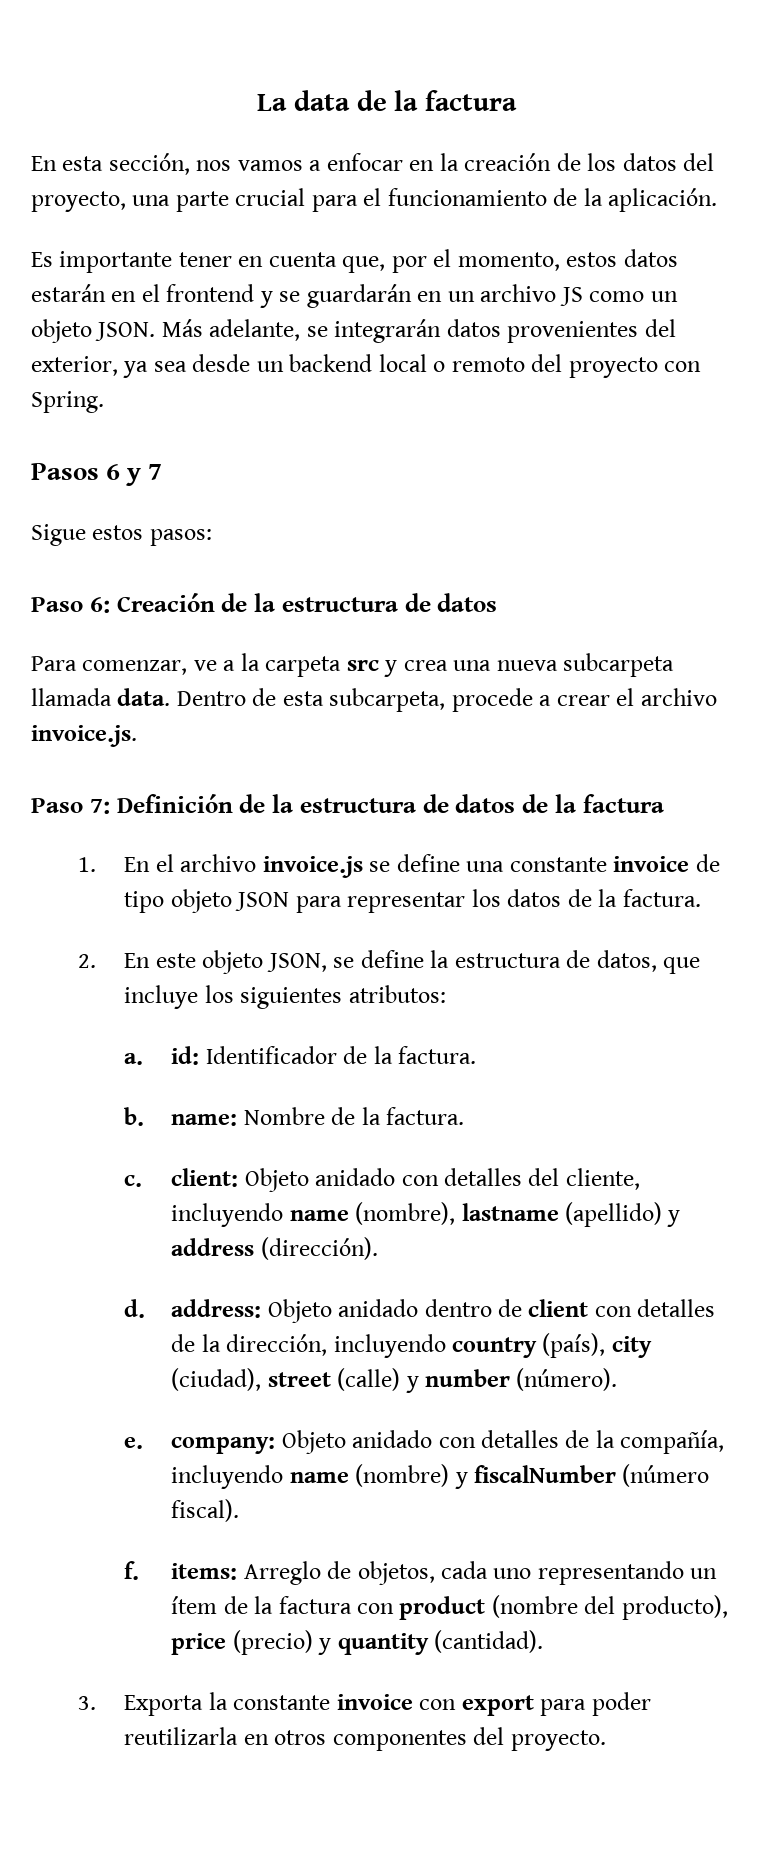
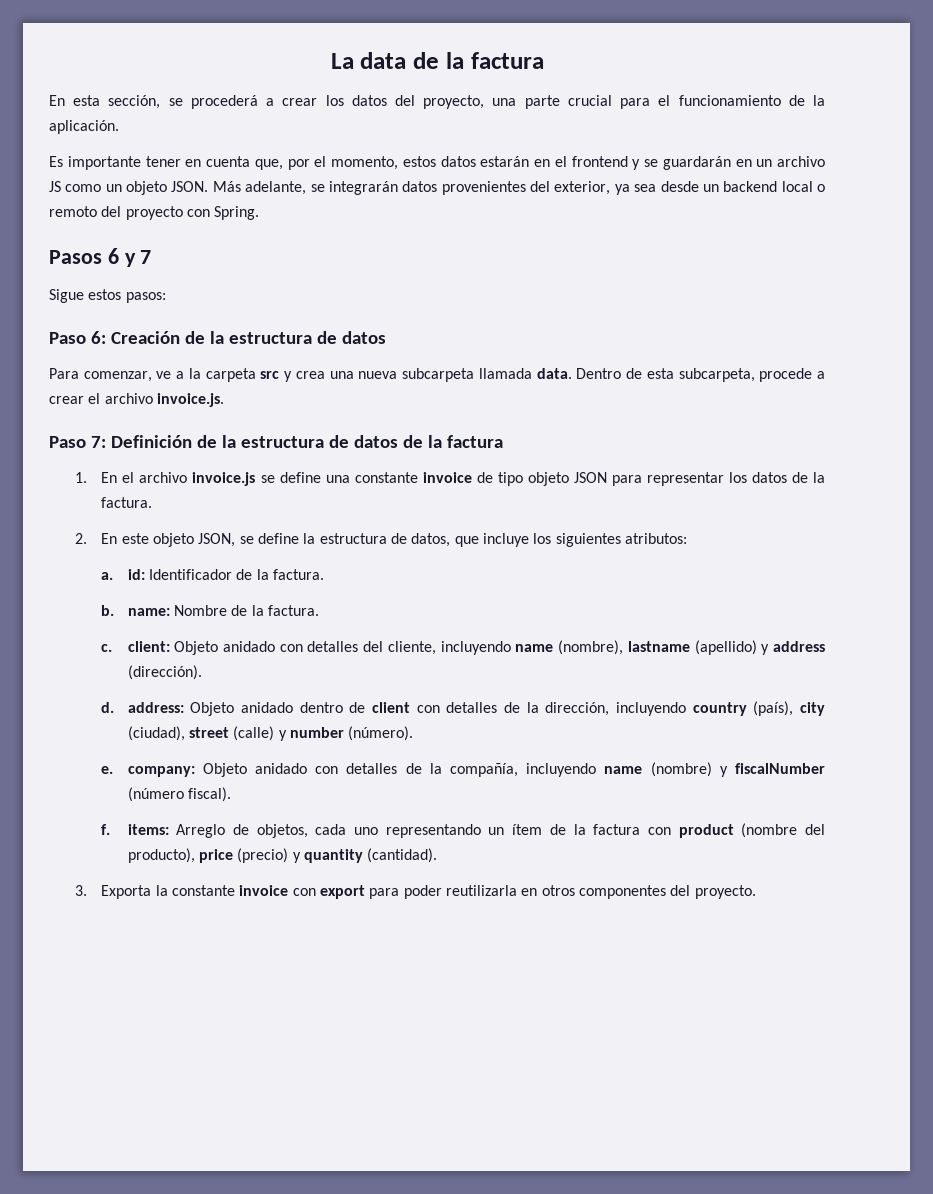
- En esta sección, nos vamos a enfocar en la creación de los datos del proyecto, una parte crucial para el funcionamiento de la aplicación.
+ En esta sección, se procederá a crear los datos del proyecto, una parte crucial para el funcionamiento de la aplicación.

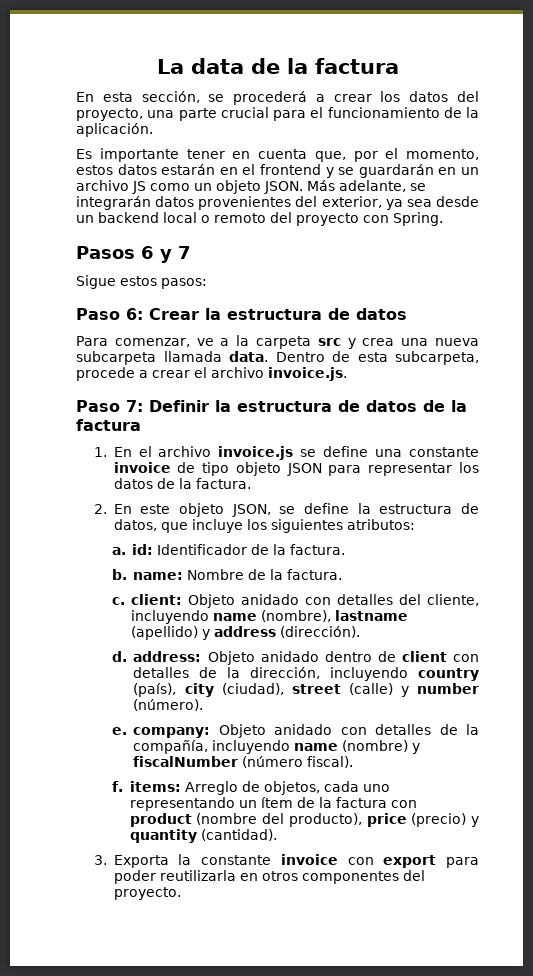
- Paso 6: Creación de la estructura de datos
+ Paso 6: Crear la estructura de datos
- Paso 7: Definición de la estructura de datos de la factura
+ Paso 7: Definir la estructura de datos de la factura

